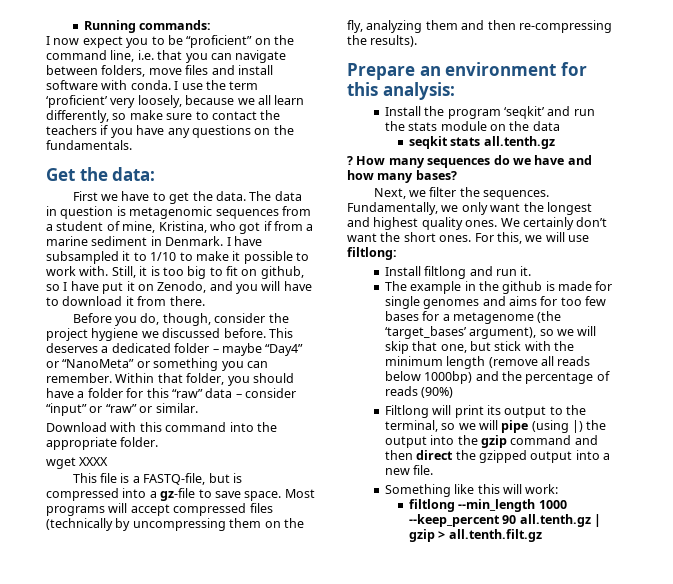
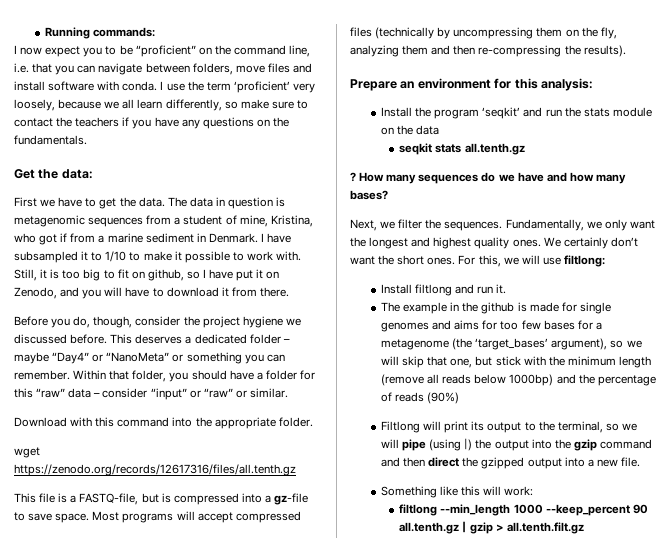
- wget XXXX
+ wget https://zenodo.org/records/12617316/files/all.tenth.gz

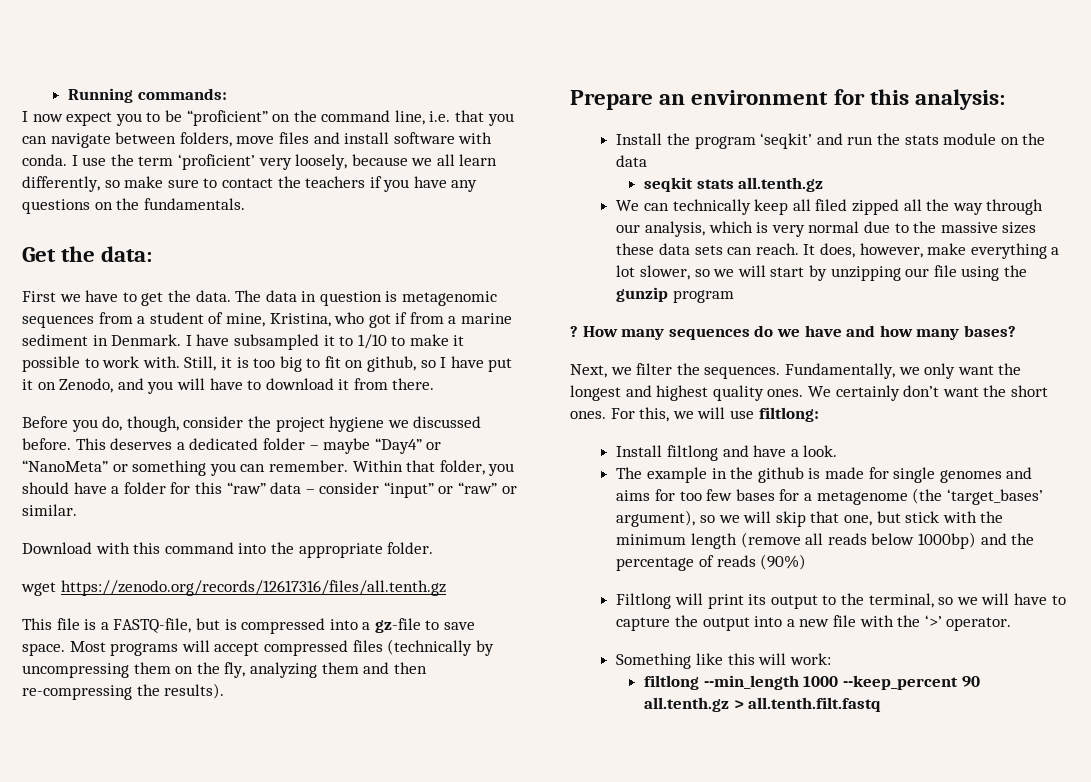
+ We can technically keep all filed zipped all the way through our analysis, which is very normal due to the massive sizes these data sets can reach. It does, however, make everything a lot slower, so we will start by unzipping our file using the gunzip program
- Install filtlong and run it.
+ Install filtlong and have a look.
- Filtlong will print its output to the terminal, so we will pipe (using |) the output into the gzip command and then direct the gzipped output into a new file.
+ Filtlong will print its output to the terminal, so we will have to capture the output into a new file with the ‘>’ operator.
- filtlong --min_length 1000 --keep_percent 90 all.tenth.gz | gzip > all.tenth.filt.gz
+ filtlong --min_length 1000 --keep_percent 90 all.tenth.gz > all.tenth.filt.fastq

